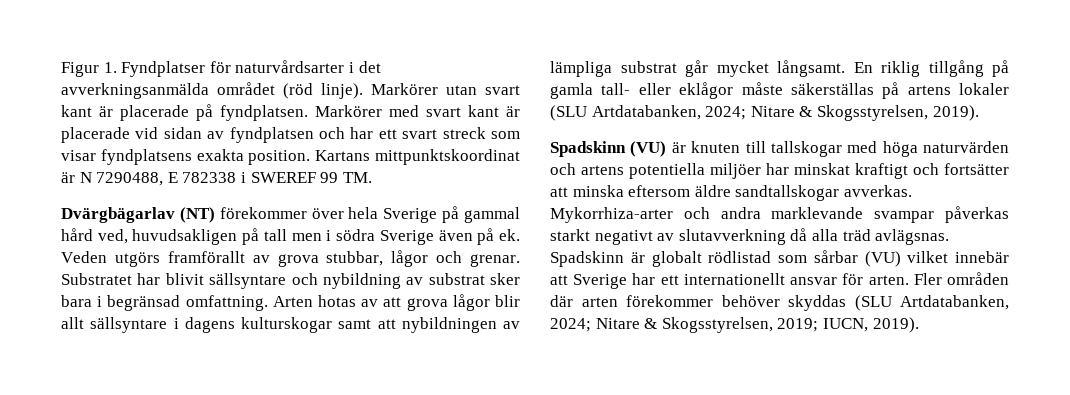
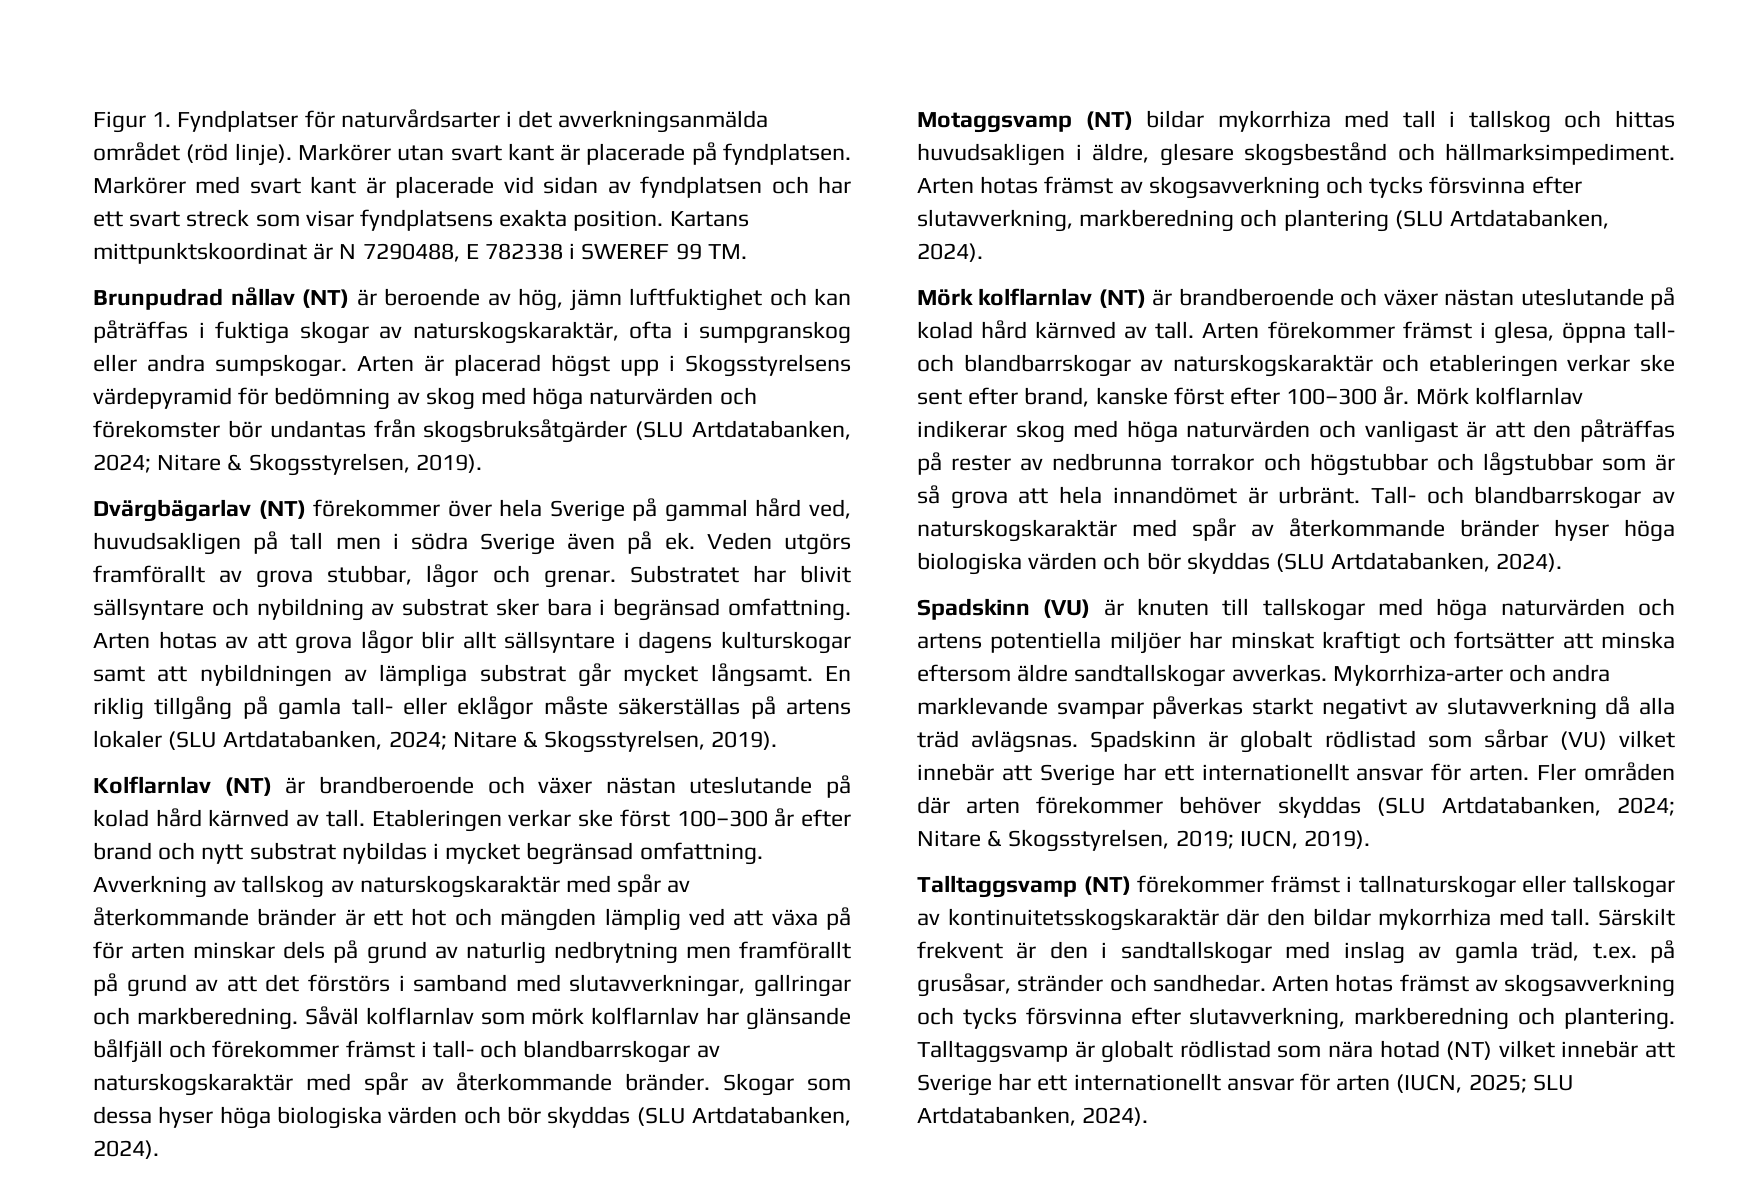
+ Brunpudrad nållav (NT) är beroende av hög, jämn luftfuktighet och kan påträffas i fuktiga skogar av naturskogskaraktär, ofta i sumpgranskog eller andra sumpskogar. Arten är placerad högst upp i Skogsstyrelsens värdepyramid för bedömning av skog med höga naturvärden och förekomster bör undantas från skogsbruksåtgärder (SLU Artdatabanken, 2024; Nitare & Skogsstyrelsen, 2019).
+ Kolflarnlav (NT) är brandberoende och växer nästan uteslutande på kolad hård kärnved av tall. Etableringen verkar ske först 100–300 år efter brand och nytt substrat nybildas i mycket begränsad omfattning. Avverkning av tallskog av naturskogskaraktär med spår av återkommande bränder är ett hot och mängden lämplig ved att växa på för arten minskar dels på grund av naturlig nedbrytning men framförallt på grund av att det förstörs i samband med slutavverkningar, gallringar och markberedning. Såväl kolflarnlav som mörk kolflarnlav har glänsande bålfjäll och förekommer främst i tall- och blandbarrskogar av naturskogskaraktär med spår av återkommande bränder. Skogar som dessa hyser höga biologiska värden och bör skyddas (SLU Artdatabanken, 2024).
+ Motaggsvamp (NT) bildar mykorrhiza med tall i tallskog och hittas huvudsakligen i äldre, glesare skogsbestånd och hällmarksimpediment. Arten hotas främst av skogsavverkning och tycks försvinna efter slutavverkning, markberedning och plantering (SLU Artdatabanken, 2024).
+ Mörk kolflarnlav (NT) är brandberoende och växer nästan uteslutande på kolad hård kärnved av tall. Arten förekommer främst i glesa, öppna tall- och blandbarrskogar av naturskogskaraktär och etableringen verkar ske sent efter brand, kanske först efter 100–300 år. Mörk kolflarnlav indikerar skog med höga naturvärden och vanligast är att den påträffas på rester av nedbrunna torrakor och högstubbar och lågstubbar som är så grova att hela innandömet är urbränt. Tall- och blandbarrskogar av naturskogskaraktär med spår av återkommande bränder hyser höga biologiska värden och bör skyddas (SLU Artdatabanken, 2024).
+ Talltaggsvamp (NT) förekommer främst i tallnaturskogar eller tallskogar av kontinuitetsskogskaraktär där den bildar mykorrhiza med tall. Särskilt frekvent är den i sandtallskogar med inslag av gamla träd, t.ex. på grusåsar, stränder och sandhedar. Arten hotas främst av skogsavverkning och tycks försvinna efter slutavverkning, markberedning och plantering. Talltaggsvamp är globalt rödlistad som nära hotad (NT) vilket innebär att Sverige har ett internationellt ansvar för arten (IUCN, 2025; SLU Artdatabanken, 2024).

